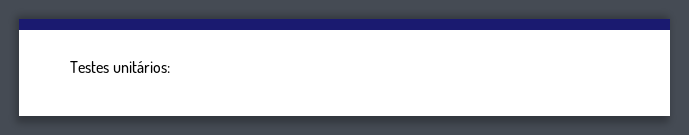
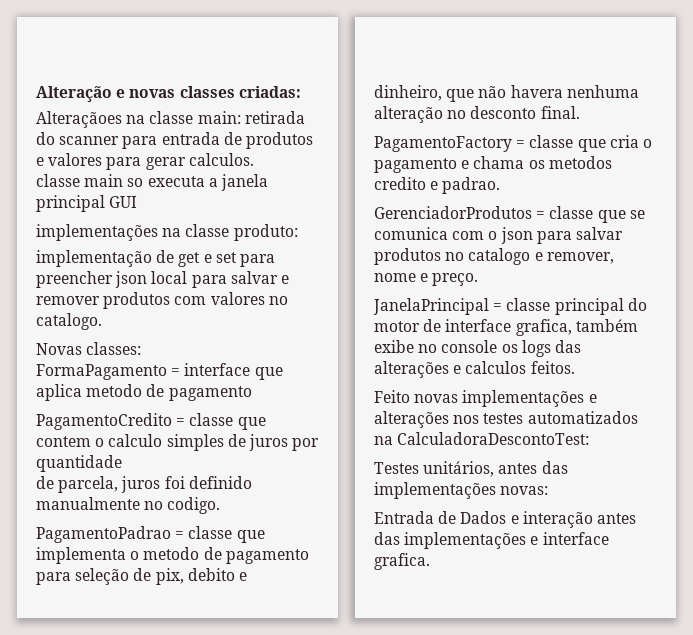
- Testes unitários:
+ Alteração e novas classes criadas:
+ Alteraçãoes na classe main: retirada do scanner para entrada de produtos e valores para gerar calculos.
+ classe main so executa a janela principal GUI
+ implementações na classe produto:
+ implementação de get e set para preencher json local para salvar e remover produtos com valores no catalogo.
+ Novas classes:
+ FormaPagamento = interface que aplica metodo de pagamento
+ PagamentoCredito = classe que contem o calculo simples de juros por quantidade
+ de parcela, juros foi definido manualmente no codigo.
+ PagamentoPadrao = classe que implementa o metodo de pagamento para seleção de pix, debito e dinheiro, que não havera nenhuma alteração no desconto final.
+ PagamentoFactory = classe que cria o pagamento e chama os metodos credito e padrao.
+ GerenciadorProdutos = classe que se comunica com o json para salvar produtos no catalogo e remover, nome e preço.
+ JanelaPrincipal = classe principal do motor de interface grafica, também exibe no console os logs das alterações e calculos feitos.
+ Feito novas implementações e alterações nos testes automatizados na CalculadoraDescontoTest:
+ Testes unitários, antes das implementações novas:
+ Entrada de Dados e interação antes das implementações e interface grafica.

